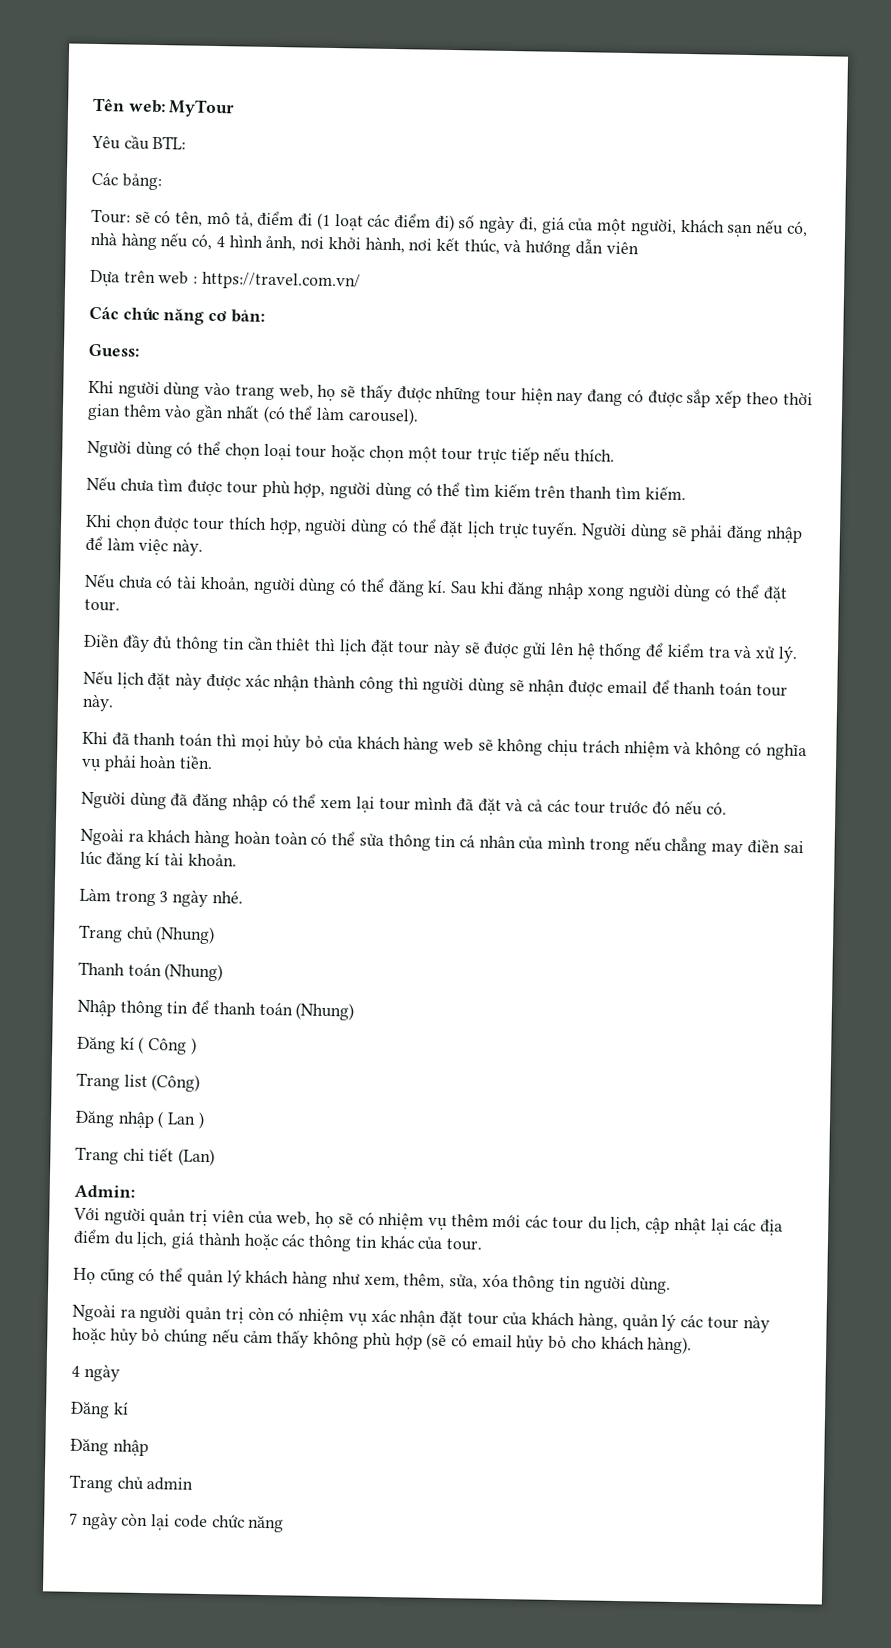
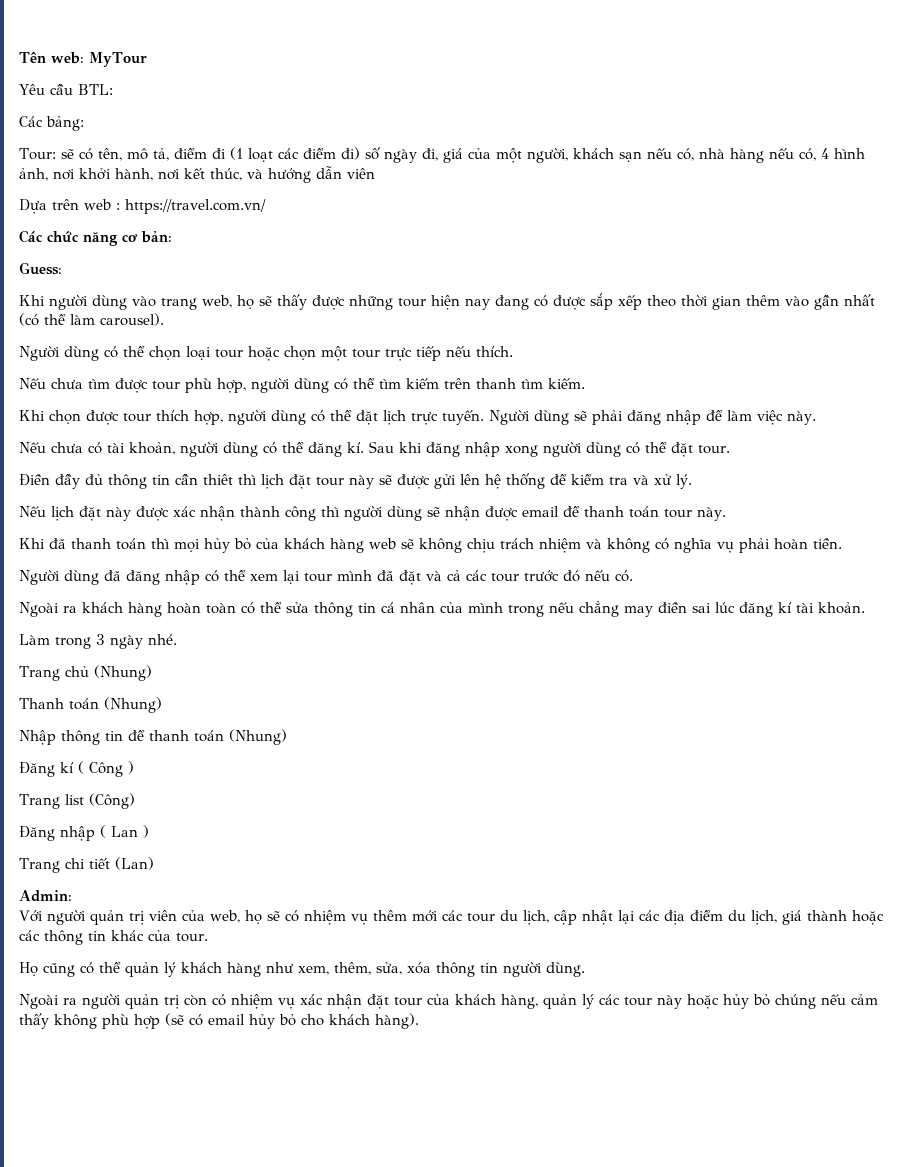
- 4 ngày
- Đăng kí
- Đăng nhập
- Trang chủ admin
- 7 ngày còn lại code chức năng

